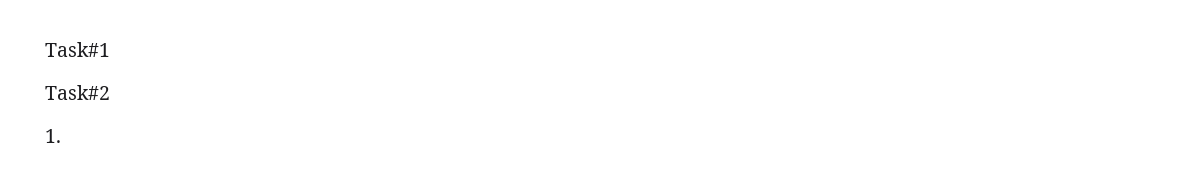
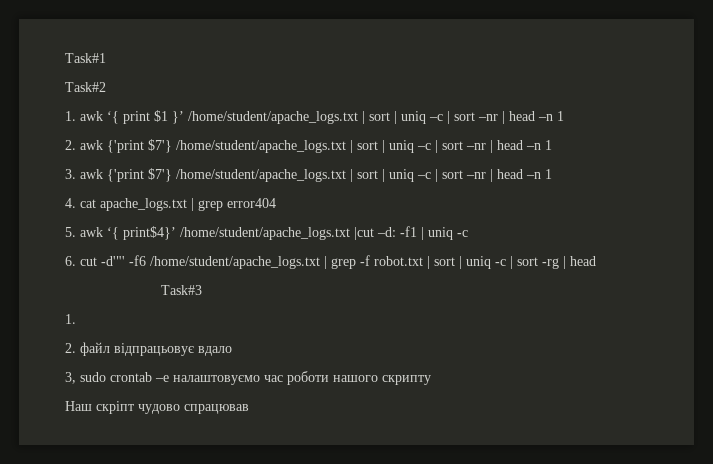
+ 1. awk ‘{ print $1 }’ /home/student/apache_logs.txt | sort | uniq –c | sort –nr | head –n 1
+ 2. awk {'print $7'} /home/student/apache_logs.txt | sort | uniq –c | sort –nr | head –n 1
+ 3. awk {'print $7'} /home/student/apache_logs.txt | sort | uniq –c | sort –nr | head –n 1
+ 4. cat apache_logs.txt | grep error404
+ 5. awk ‘{ print$4}’ /home/student/apache_logs.txt |cut –d: -f1 | uniq -c
+ 6. cut -d'"' -f6 /home/student/apache_logs.txt | grep -f robot.txt | sort | uniq -c | sort -rg | head
+ Task#3
  1.
+ 2. файл відпрацьовує вдало
+ 3, sudo crontab –e налаштовуємо час роботи нашого скрипту
+ Наш скріпт чудово спрацював

